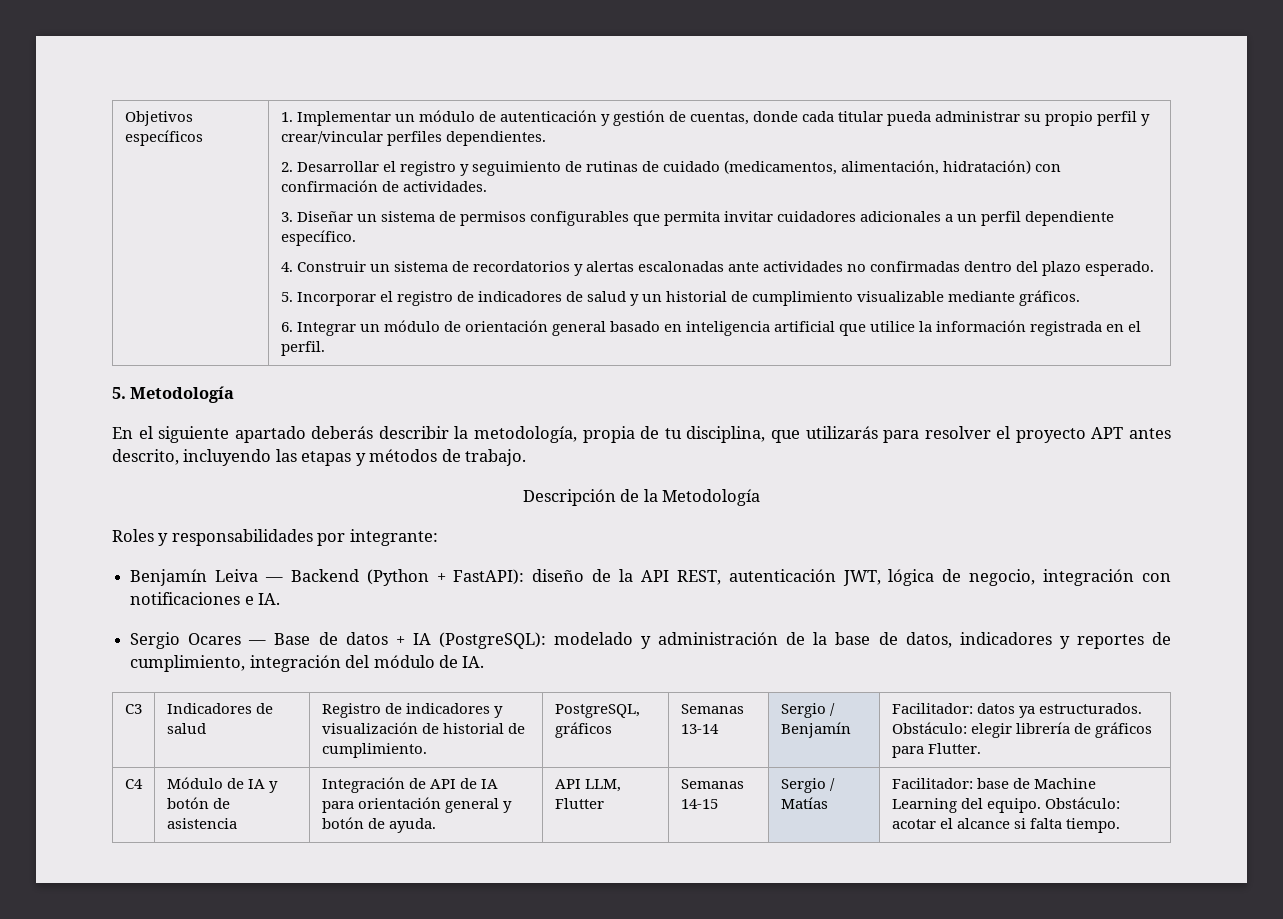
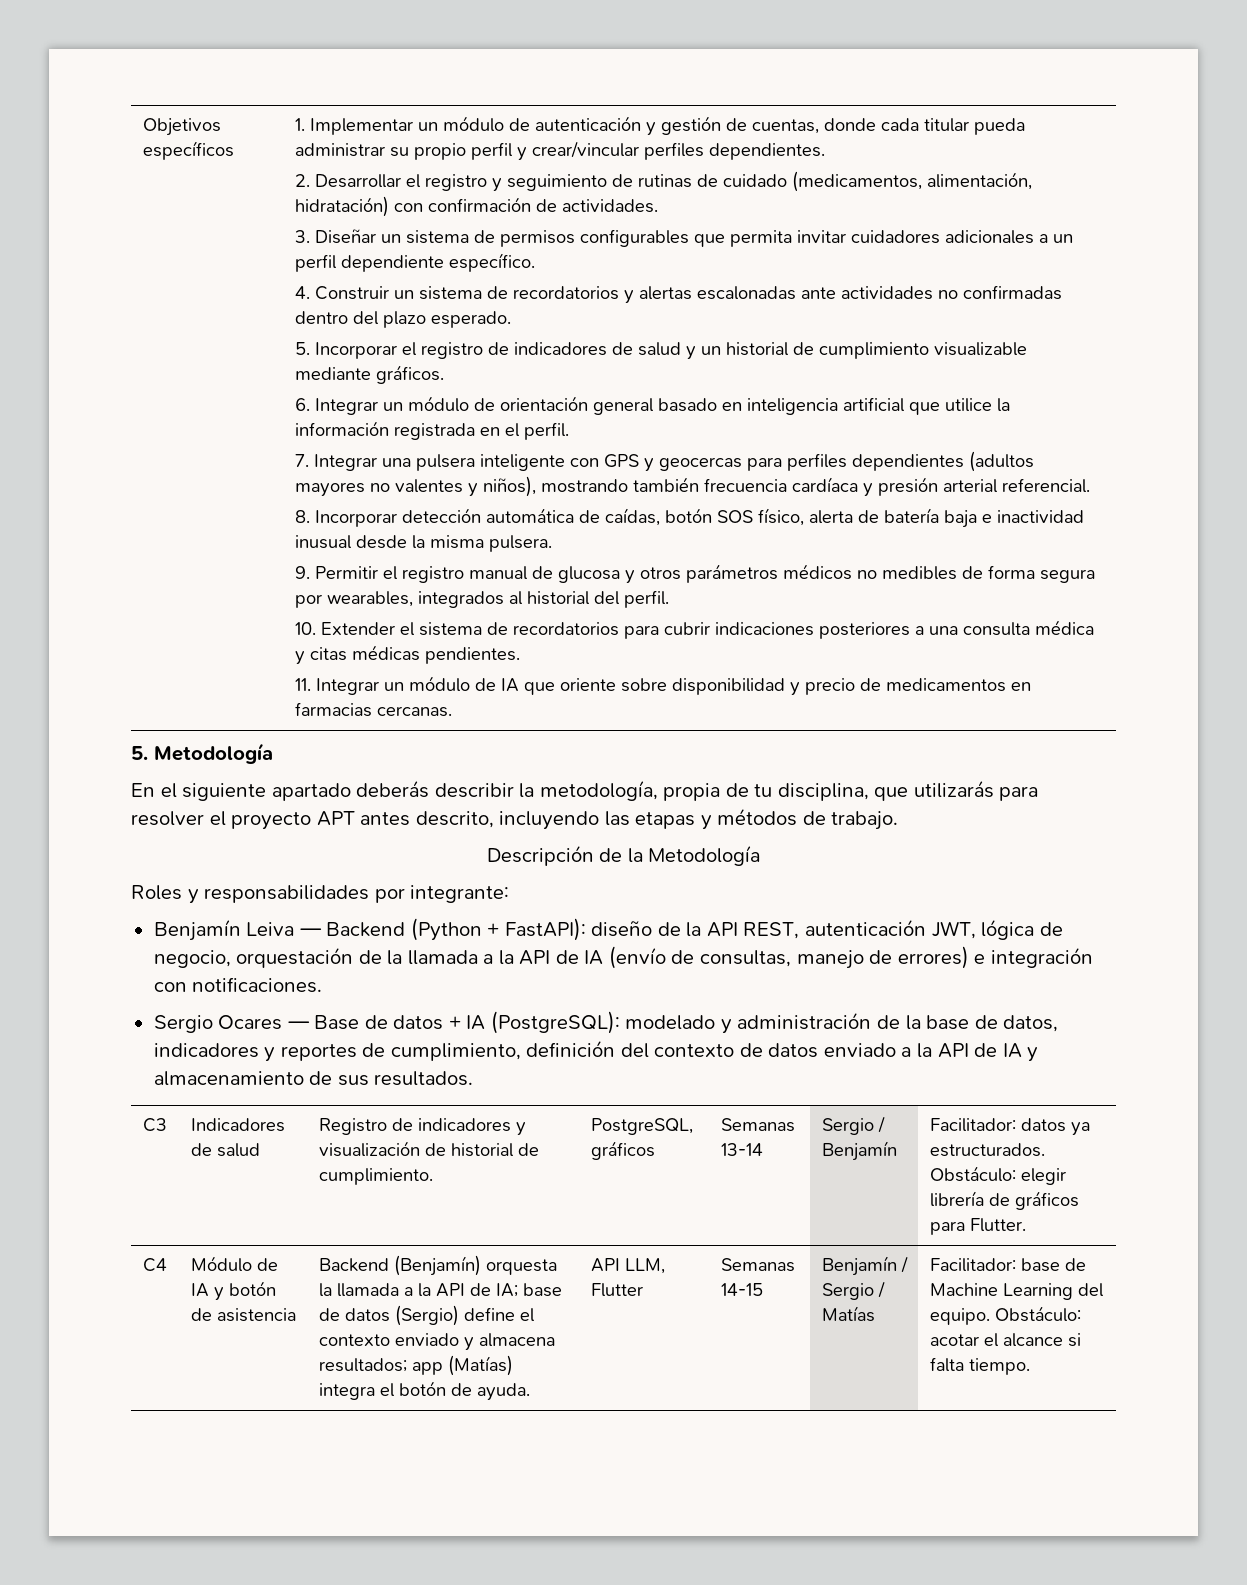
+ 7. Integrar una pulsera inteligente con GPS y geocercas para perfiles dependientes (adultos mayores no valentes y niños), mostrando también frecuencia cardíaca y presión arterial referencial.
+ 8. Incorporar detección automática de caídas, botón SOS físico, alerta de batería baja e inactividad inusual desde la misma pulsera.
+ 9. Permitir el registro manual de glucosa y otros parámetros médicos no medibles de forma segura por wearables, integrados al historial del perfil.
+ 10. Extender el sistema de recordatorios para cubrir indicaciones posteriores a una consulta médica y citas médicas pendientes.
+ 11. Integrar un módulo de IA que oriente sobre disponibilidad y precio de medicamentos en farmacias cercanas.
- Benjamín Leiva — Backend (Python + FastAPI): diseño de la API REST, autenticación JWT, lógica de negocio, integración con notificaciones e IA.
+ Benjamín Leiva — Backend (Python + FastAPI): diseño de la API REST, autenticación JWT, lógica de negocio, orquestación de la llamada a la API de IA (envío de consultas, manejo de errores) e integración con notificaciones.
- Sergio Ocares — Base de datos + IA (PostgreSQL): modelado y administración de la base de datos, indicadores y reportes de cumplimiento, integración del módulo de IA.
+ Sergio Ocares — Base de datos + IA (PostgreSQL): modelado y administración de la base de datos, indicadores y reportes de cumplimiento, definición del contexto de datos enviado a la API de IA y almacenamiento de sus resultados.
- Integración de API de IA para orientación general y botón de ayuda.
+ Backend (Benjamín) orquesta la llamada a la API de IA; base de datos (Sergio) define el contexto enviado y almacena resultados; app (Matías) integra el botón de ayuda.
- Sergio / Matías
+ Benjamín / Sergio / Matías

